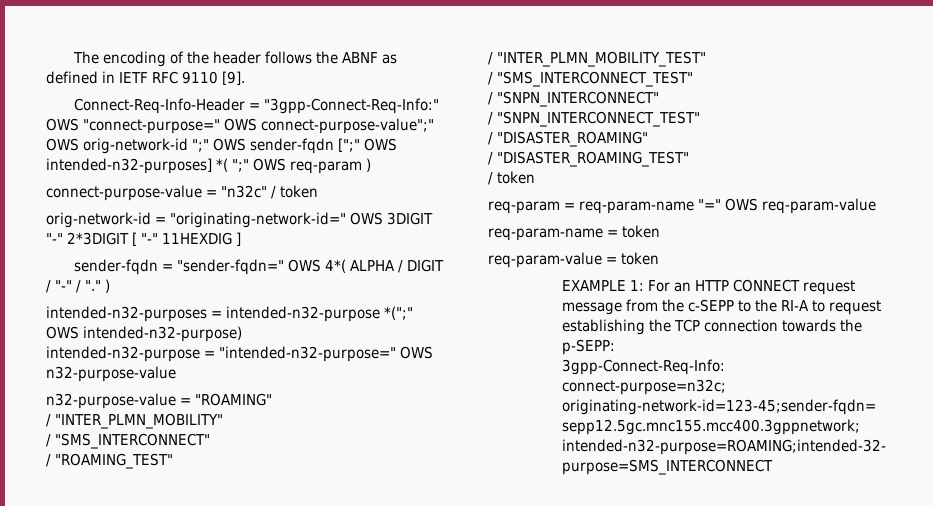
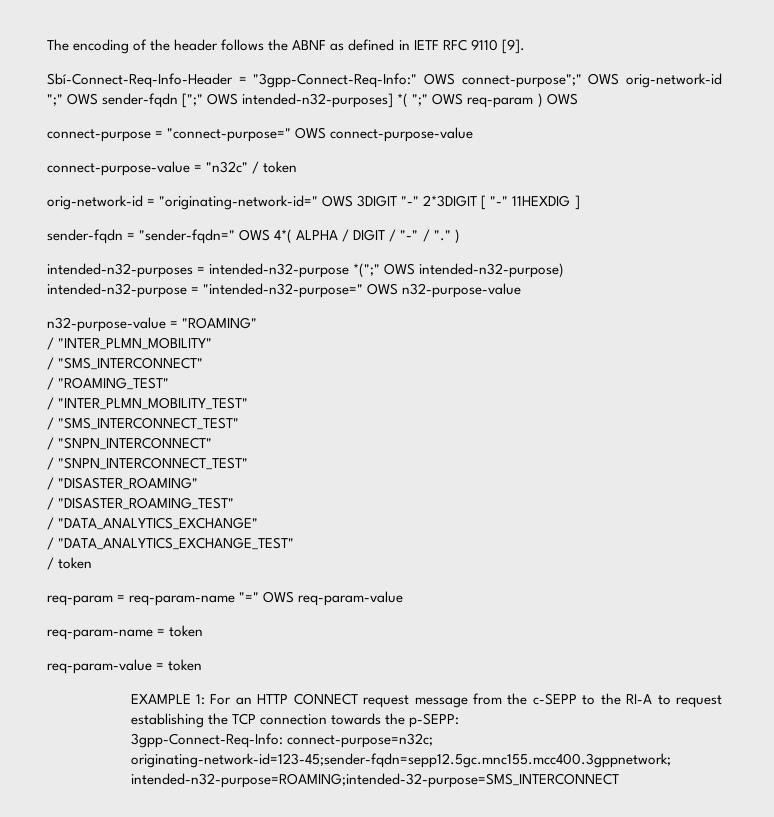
- Connect-Req-Info-Header = "3gpp-Connect-Req-Info:" OWS "connect-purpose=" OWS connect-purpose-value";" OWS orig-network-id ";" OWS sender-fqdn [";" OWS intended-n32-purposes] *( ";" OWS req-param )
+ Sbí-Connect-Req-Info-Header = "3gpp-Connect-Req-Info:" OWS connect-purpose";" OWS orig-network-id ";" OWS sender-fqdn [";" OWS intended-n32-purposes] *( ";" OWS req-param ) OWS
+ connect-purpose = "connect-purpose=" OWS connect-purpose-value
+ / "DATA_ANALYTICS_EXCHANGE"
+ / "DATA_ANALYTICS_EXCHANGE_TEST"

